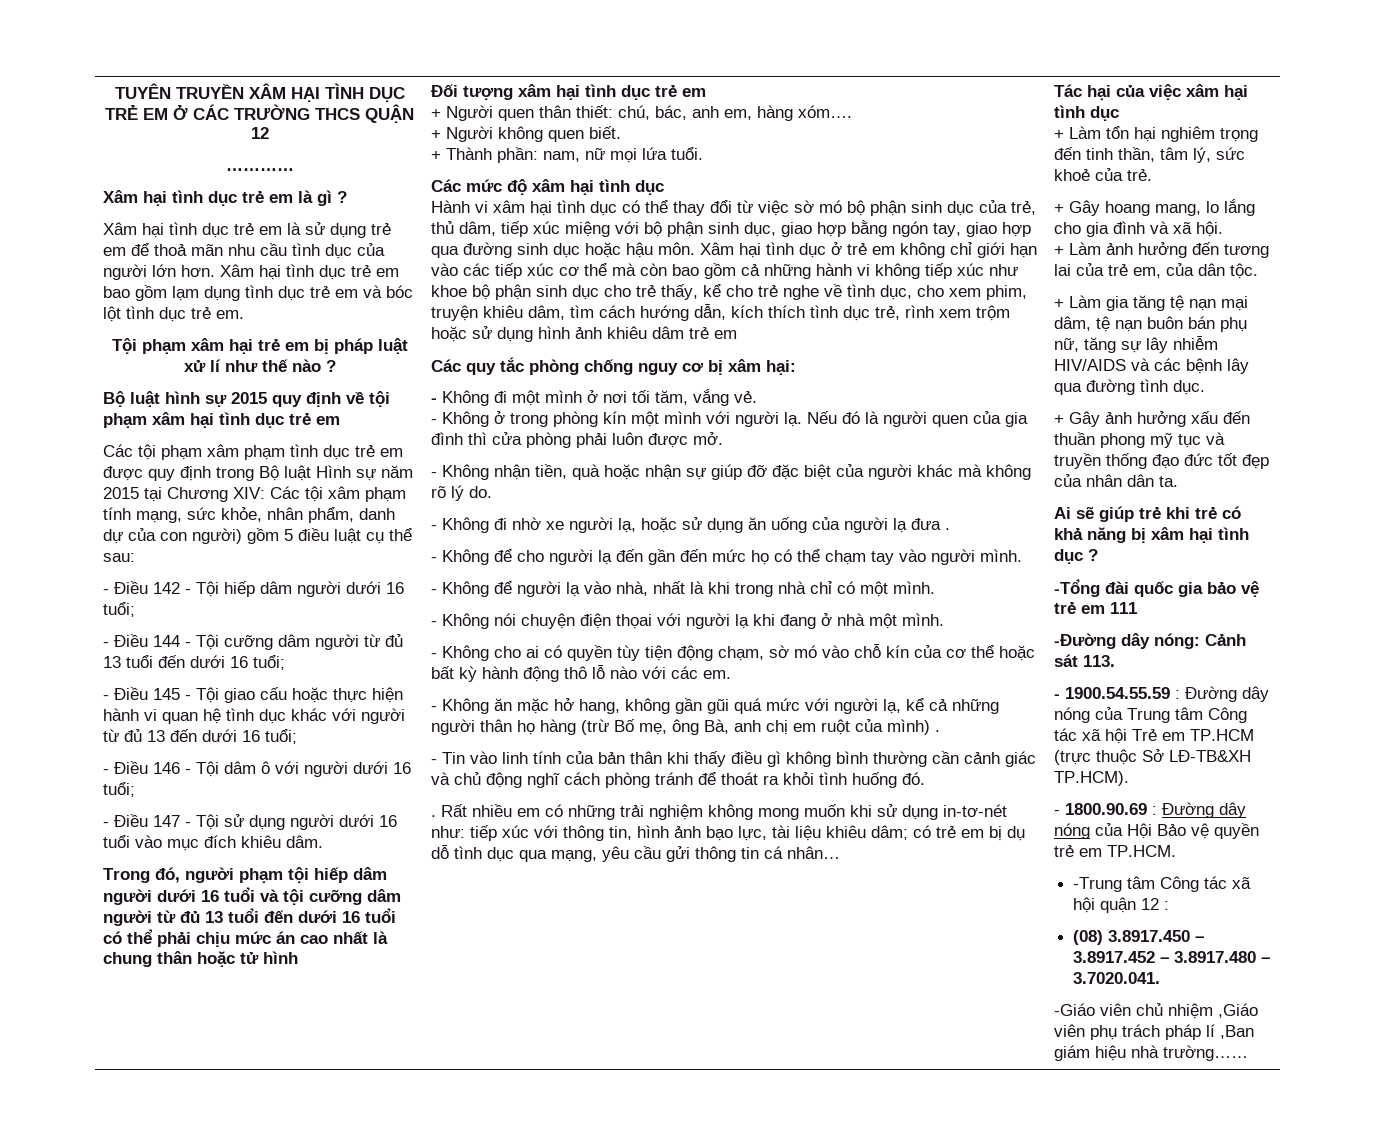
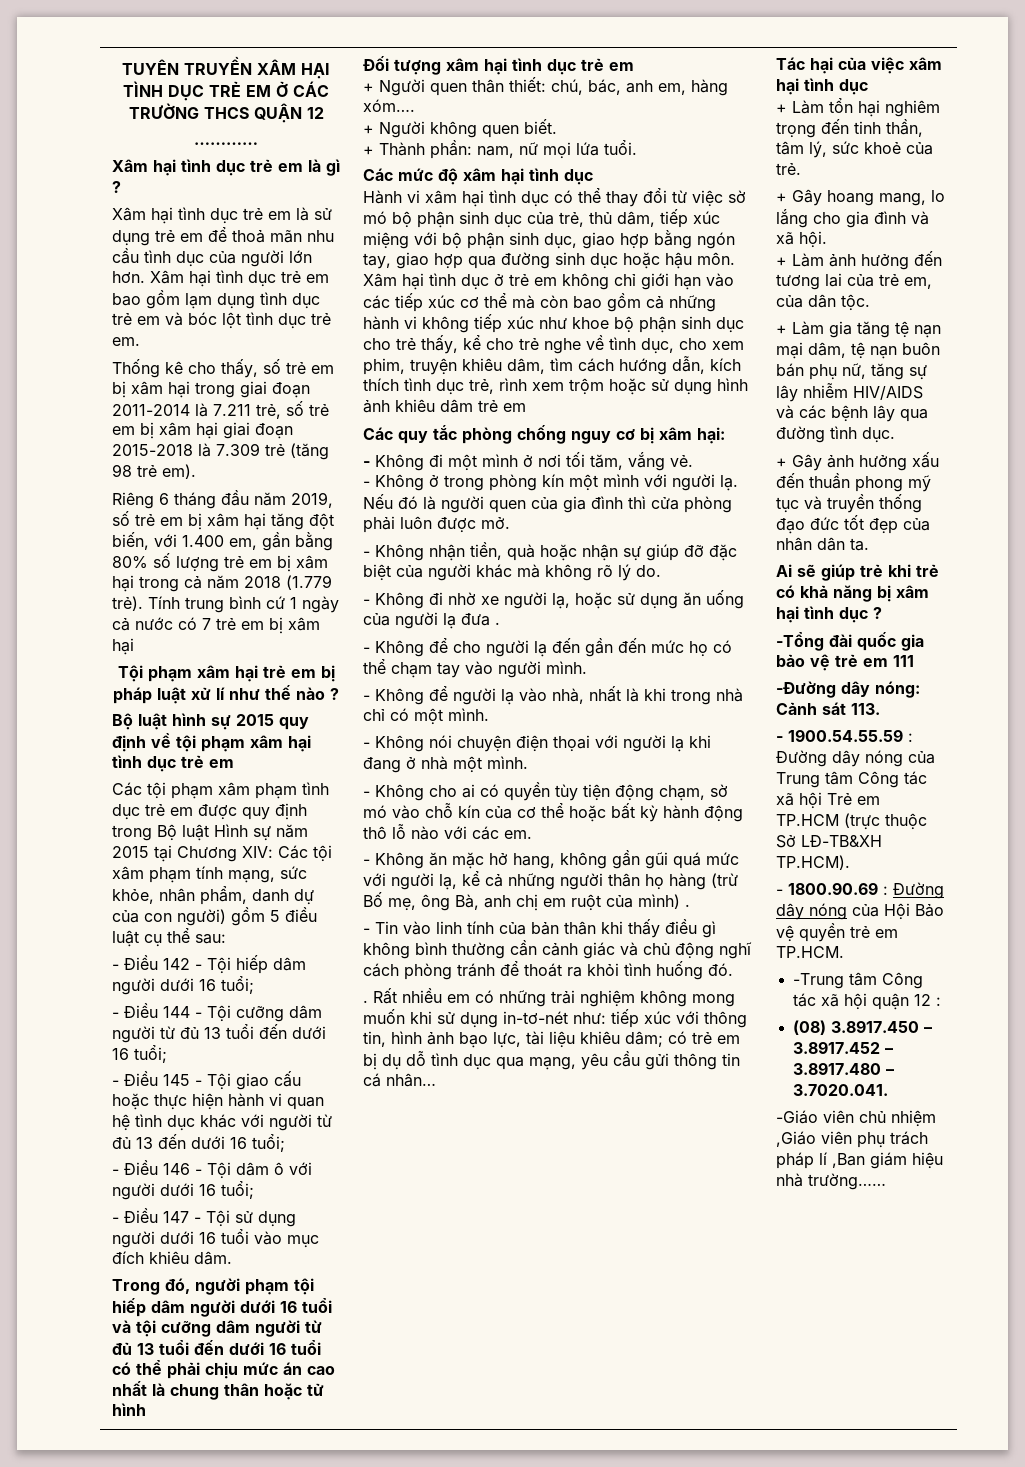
+ Thống kê cho thấy, số trẻ em bị xâm hại trong giai đoạn 2011-2014 là 7.211 trẻ, số trẻ em bị xâm hại giai đoạn 2015-2018 là 7.309 trẻ (tăng 98 trẻ em).
+ Riêng 6 tháng đầu năm 2019, số trẻ em bị xâm hại tăng đột biến, với 1.400 em, gần bằng 80% số lượng trẻ em bị xâm hại trong cả năm 2018 (1.779 trẻ). Tính trung bình cứ 1 ngày cả nước có 7 trẻ em bị xâm hại

